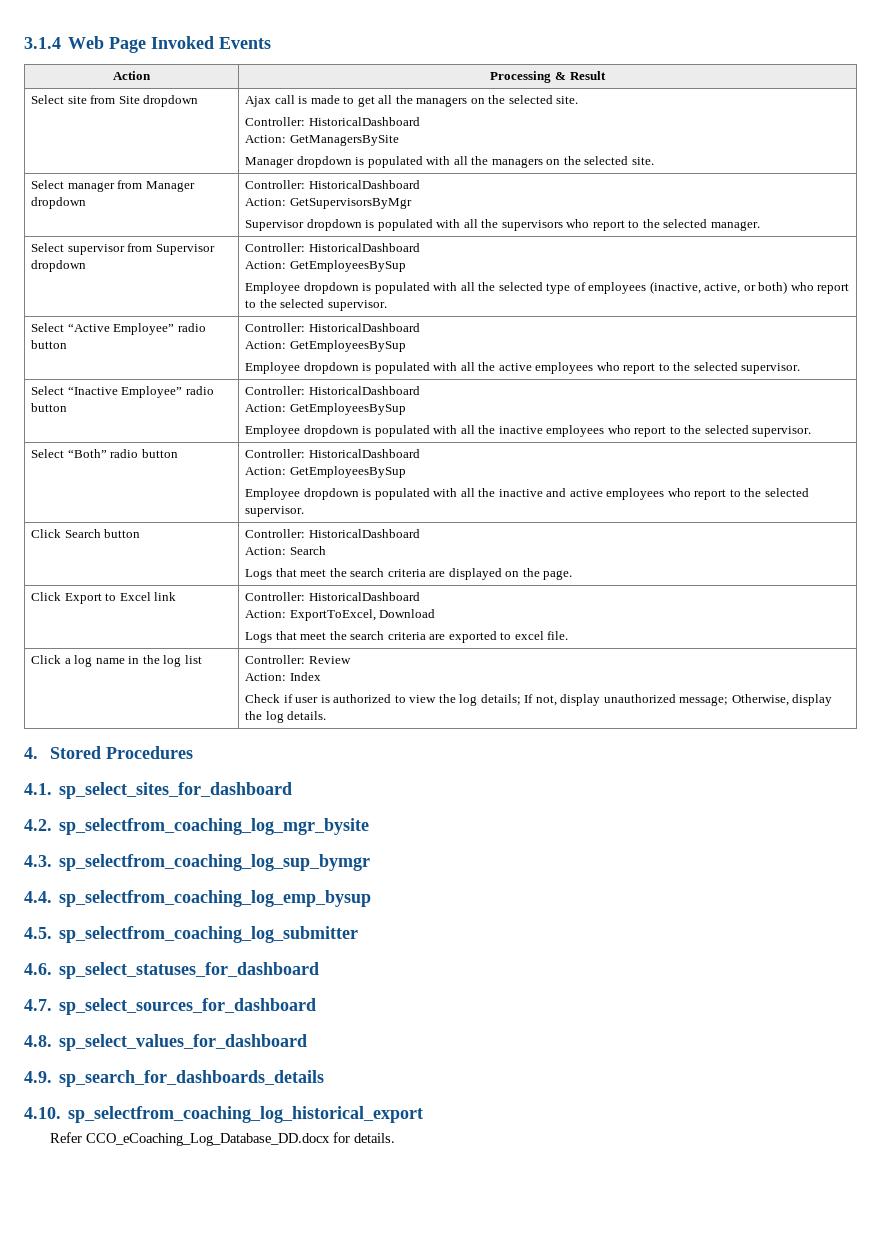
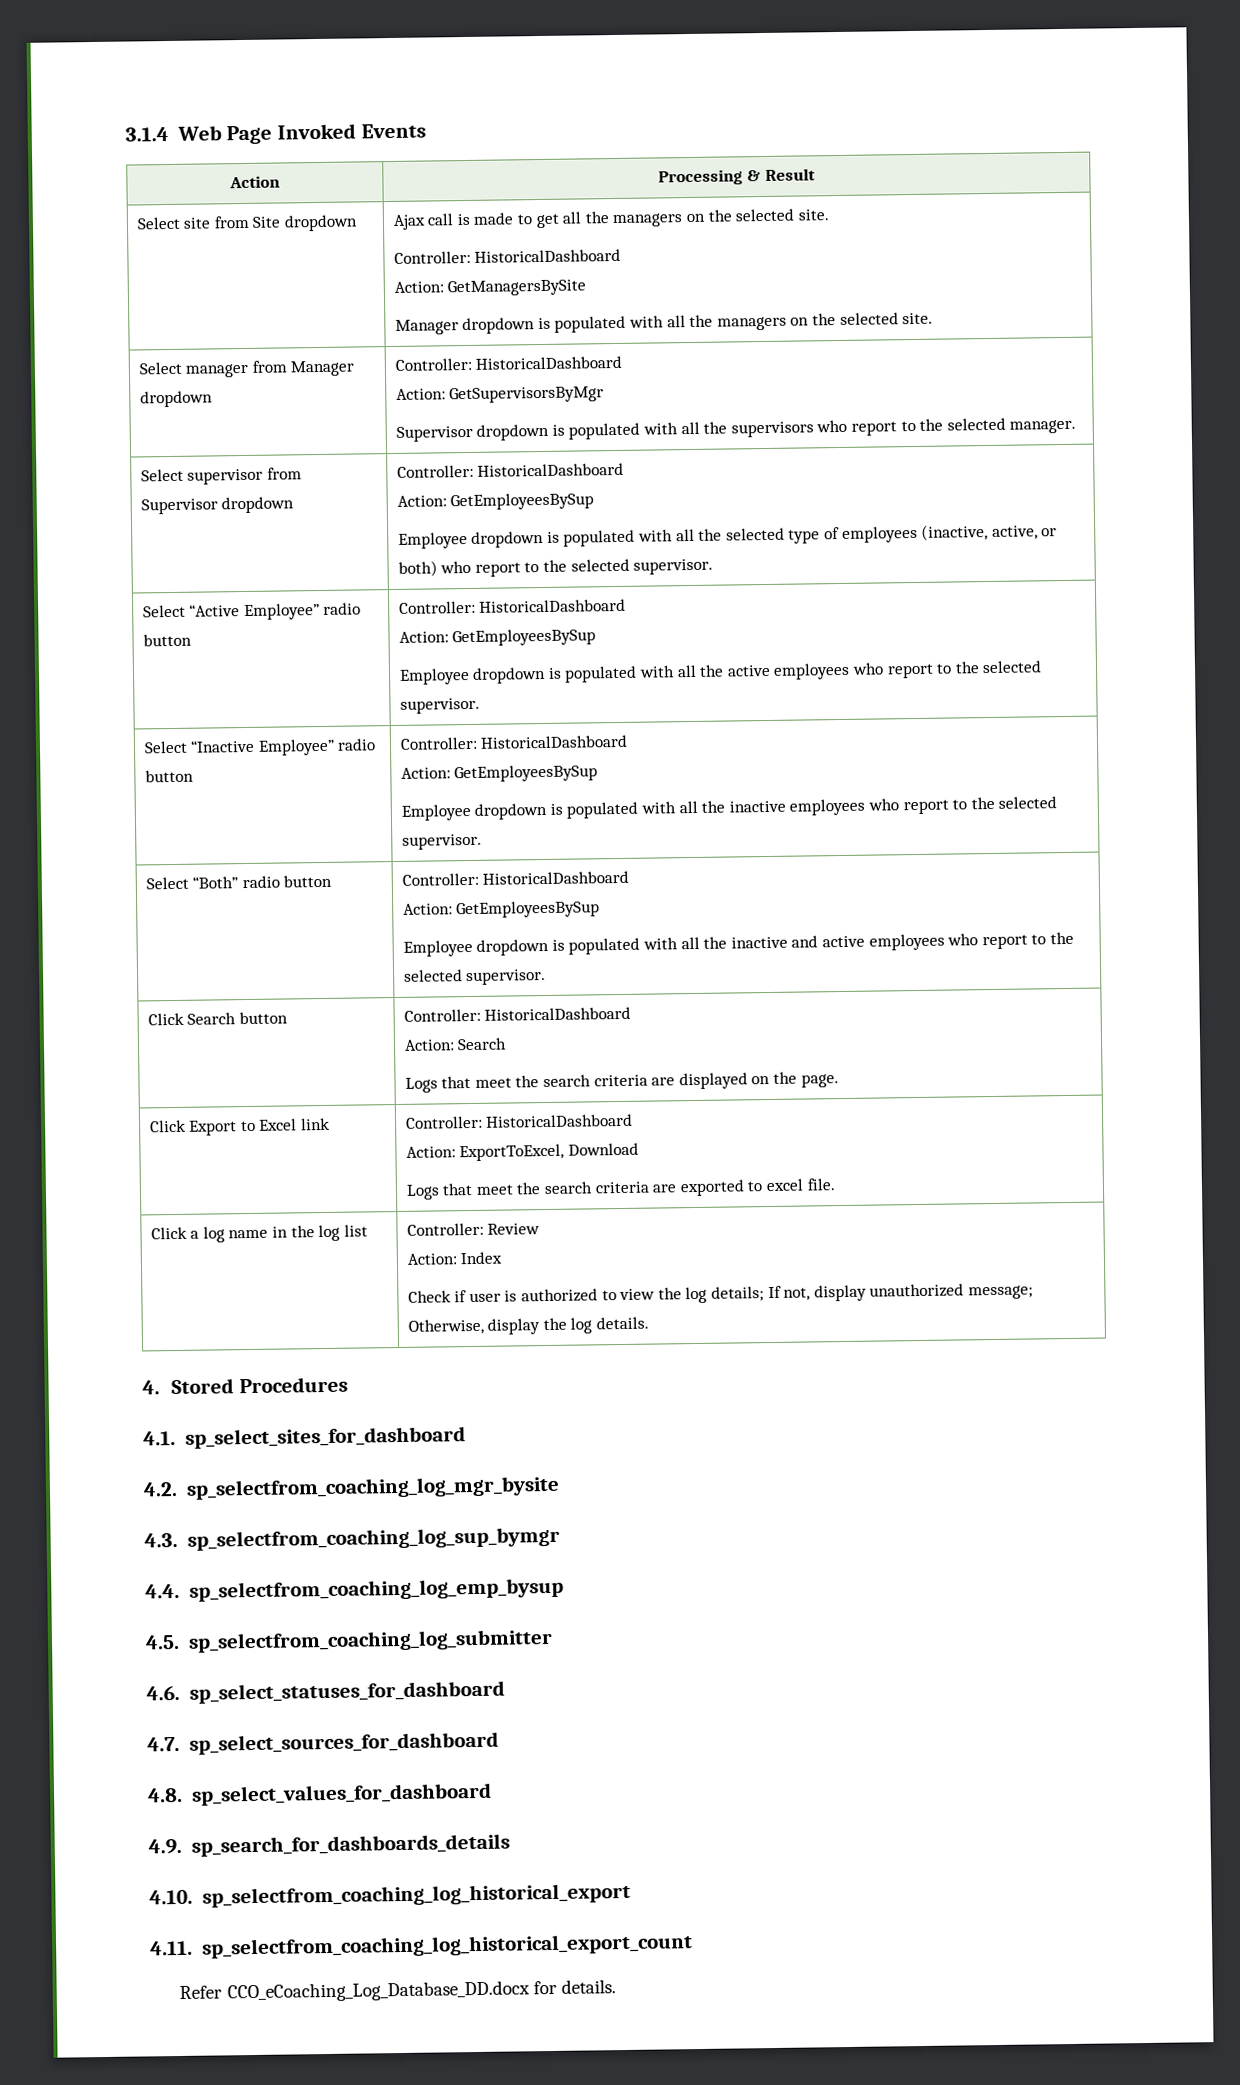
+ 4.11. sp_selectfrom_coaching_log_historical_export_count

